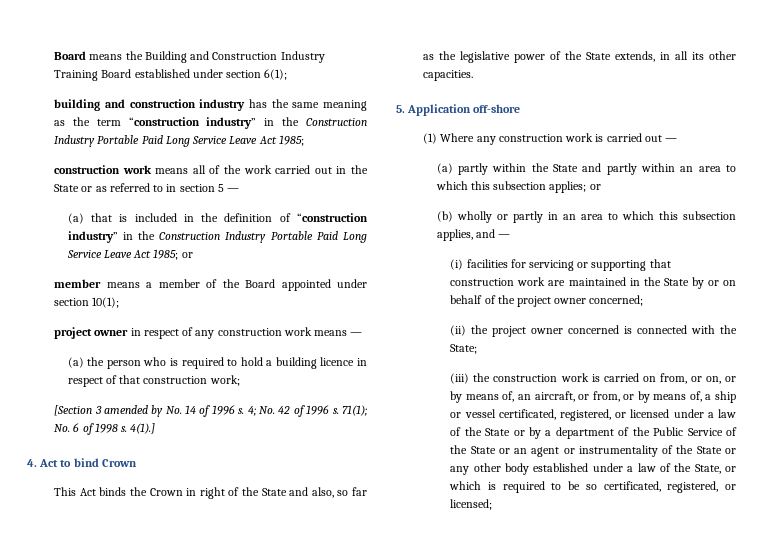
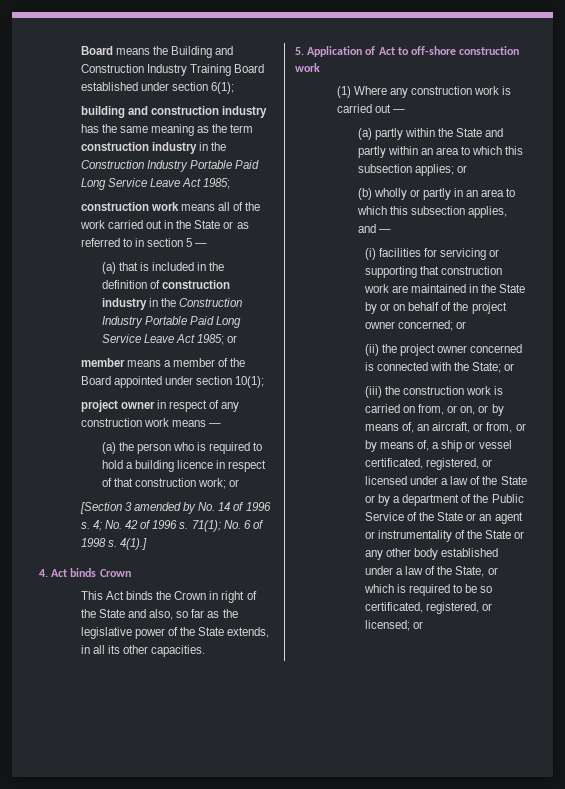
- building and construction industry has the same meaning as the term “construction industry” in the Construction Industry Portable Paid Long Service Leave Act 1985;
+ building and construction industry has the same meaning as the term construction industry in the Construction Industry Portable Paid Long Service Leave Act 1985;
- (a) that is included in the definition of “construction industry” in the Construction Industry Portable Paid Long Service Leave Act 1985; or
+ (a) that is included in the definition of construction industry in the Construction Industry Portable Paid Long Service Leave Act 1985; or
- (a) the person who is required to hold a building licence in respect of that construction work;
+ (a) the person who is required to hold a building licence in respect of that construction work; or
- 4. Act to bind Crown
+ 4. Act binds Crown
- 5. Application off-shore
+ 5. Application of Act to off-shore construction work
- (i) facilities for servicing or supporting that construction work are maintained in the State by or on behalf of the project owner concerned;
+ (i) facilities for servicing or supporting that construction work are maintained in the State by or on behalf of the project owner concerned; or
- (ii) the project owner concerned is connected with the State;
+ (ii) the project owner concerned is connected with the State; or
- (iii) the construction work is carried on from, or on, or by means of, an aircraft, or from, or by means of, a ship or vessel certificated, registered, or licensed under a law of the State or by a department of the Public Service of the State or an agent or instrumentality of the State or any other body established under a law of the State, or which is required to be so certificated, registered, or licensed;
+ (iii) the construction work is carried on from, or on, or by means of, an aircraft, or from, or by means of, a ship or vessel certificated, registered, or licensed under a law of the State or by a department of the Public Service of the State or an agent or instrumentality of the State or any other body established under a law of the State, or which is required to be so certificated, registered, or licensed; or

